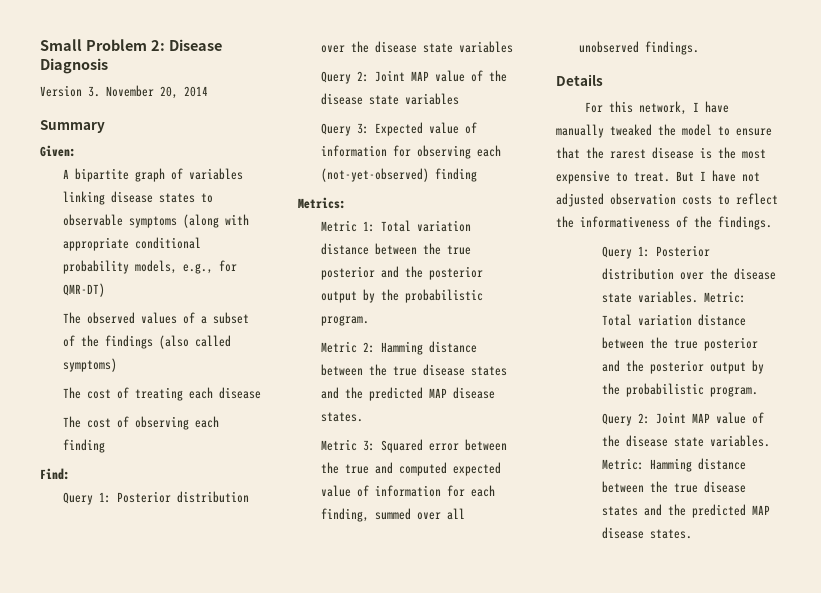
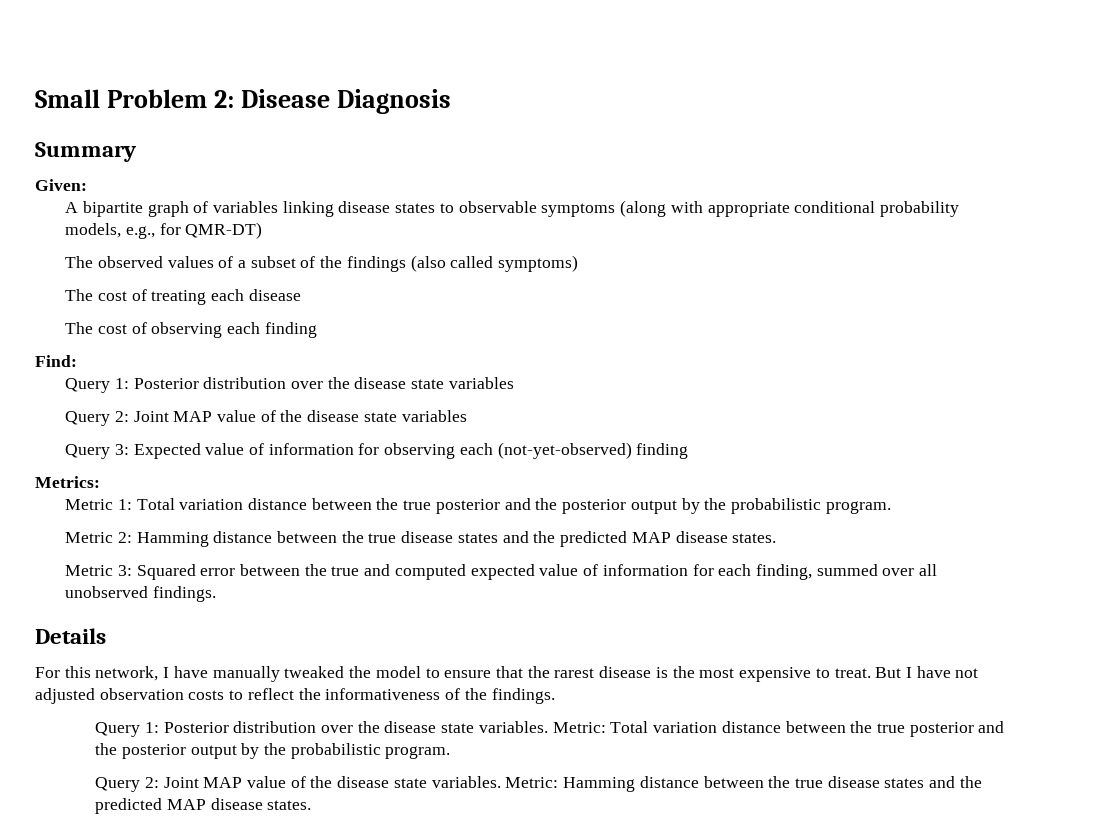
- Version 3. November 20, 2014

